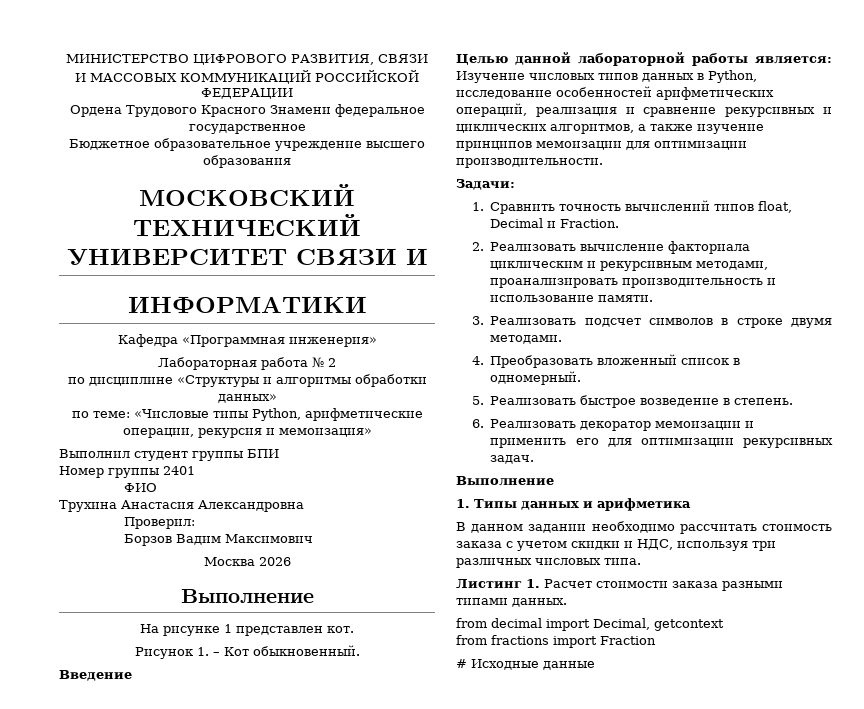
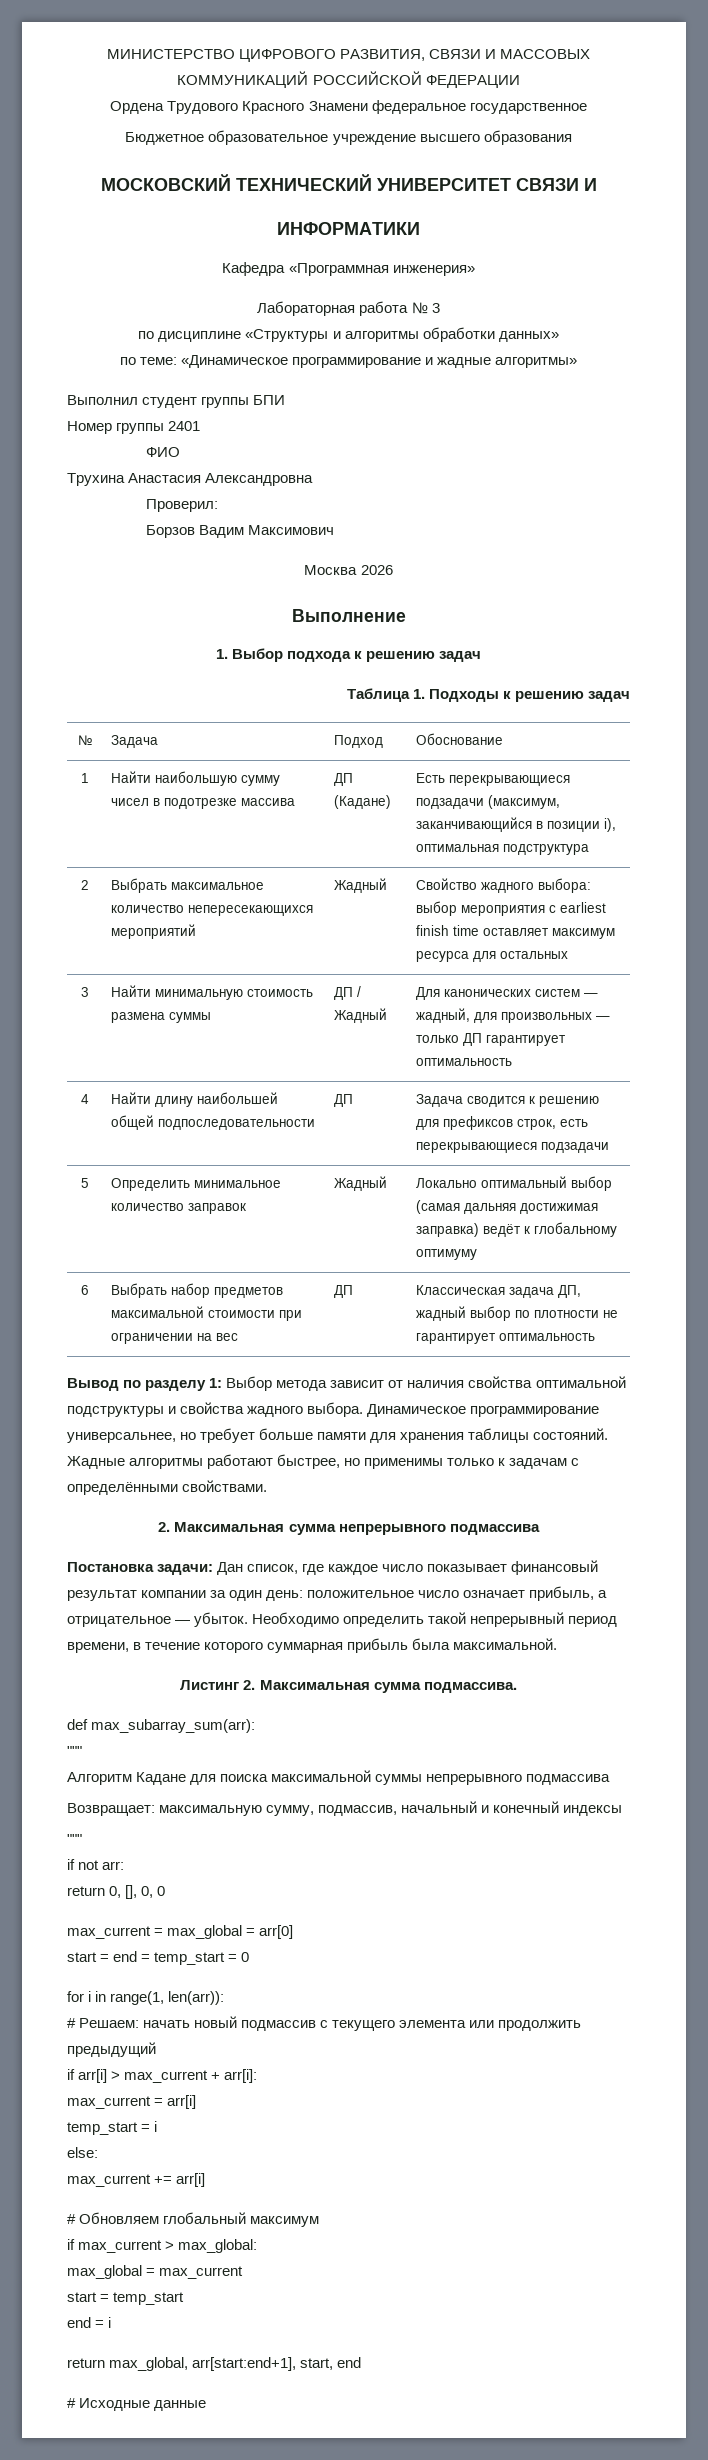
- Лабораторная работа № 2
+ Лабораторная работа № 3
- по теме: «Числовые типы Python, арифметические операции, рекурсия и мемоизация»
+ по теме: «Динамическое программирование и жадные алгоритмы»
- На рисунке 1 представлен кот.
- Рисунок 1. – Кот обыкновенный.
- Введение
- Целью данной лабораторной работы является: Изучение числовых типов данных в Python, исследование особенностей арифметических операций, реализация и сравнение рекурсивных и циклических алгоритмов, а также изучение принципов мемоизации для оптимизации производительности.
- Задачи:
- 1. Сравнить точность вычислений типов float, Decimal и Fraction.
- 2. Реализовать вычисление факториала циклическим и рекурсивным методами, проанализировать производительность и использование памяти.
- 3. Реализовать подсчет символов в строке двумя методами.
- 4. Преобразовать вложенный список в одномерный.
- 5. Реализовать быстрое возведение в степень.
- 6. Реализовать декоратор мемоизации и применить его для оптимизации рекурсивных задач.
- Выполнение
- 1. Типы данных и арифметика
- В данном задании необходимо рассчитать стоимость заказа с учетом скидки и НДС, используя три различных числовых типа.
- Листинг 1. Расчет стоимости заказа разными типами данных.
- from decimal import Decimal, getcontext
- from fractions import Fraction
+ 1. Выбор подхода к решению задач
+ Таблица 1. Подходы к решению задач
+ № | Задача | Подход | Обоснование
+ 1 | Найти наибольшую сумму чисел в подотрезке массива | ДП (Кадане) | Есть перекрывающиеся подзадачи (максимум, заканчивающийся в позиции i), оптимальная подструктура
+ 2 | Выбрать максимальное количество непересекающихся мероприятий | Жадный | Свойство жадного выбора: выбор мероприятия с earliest finish time оставляет максимум ресурса для остальных
+ 3 | Найти минимальную стоимость размена суммы | ДП / Жадный | Для канонических систем — жадный, для произвольных — только ДП гарантирует оптимальность
+ 4 | Найти длину наибольшей общей подпоследовательности | ДП | Задача сводится к решению для префиксов строк, есть перекрывающиеся подзадачи
+ 5 | Определить минимальное количество заправок | Жадный | Локально оптимальный выбор (самая дальняя достижимая заправка) ведёт к глобальному оптимуму
+ 6 | Выбрать набор предметов максимальной стоимости при ограничении на вес | ДП | Классическая задача ДП, жадный выбор по плотности не гарантирует оптимальность
+ Вывод по разделу 1: Выбор метода зависит от наличия свойства оптимальной подструктуры и свойства жадного выбора. Динамическое программирование универсальнее, но требует больше памяти для хранения таблицы состояний. Жадные алгоритмы работают быстрее, но применимы только к задачам с определёнными свойствами.
+ 2. Максимальная сумма непрерывного подмассива
+ Постановка задачи: Дан список, где каждое число показывает финансовый результат компании за один день: положительное число означает прибыль, а отрицательное — убыток. Необходимо определить такой непрерывный период времени, в течение которого суммарная прибыль была максимальной.
+ Листинг 2. Максимальная сумма подмассива.
+ def max_subarray_sum(arr):
+ """
+ Алгоритм Кадане для поиска максимальной суммы непрерывного подмассива
+ Возвращает: максимальную сумму, подмассив, начальный и конечный индексы
+ """
+ if not arr:
+ return 0, [], 0, 0
+ max_current = max_global = arr[0]
+ start = end = temp_start = 0
+ for i in range(1, len(arr)):
+ # Решаем: начать новый подмассив с текущего элемента или продолжить предыдущий
+ if arr[i] > max_current + arr[i]:
+ max_current = arr[i]
+ temp_start = i
+ else:
+ max_current += arr[i]
+ # Обновляем глобальный максимум
+ if max_current > max_global:
+ max_global = max_current
+ start = temp_start
+ end = i
+ return max_global, arr[start:end+1], start, end

